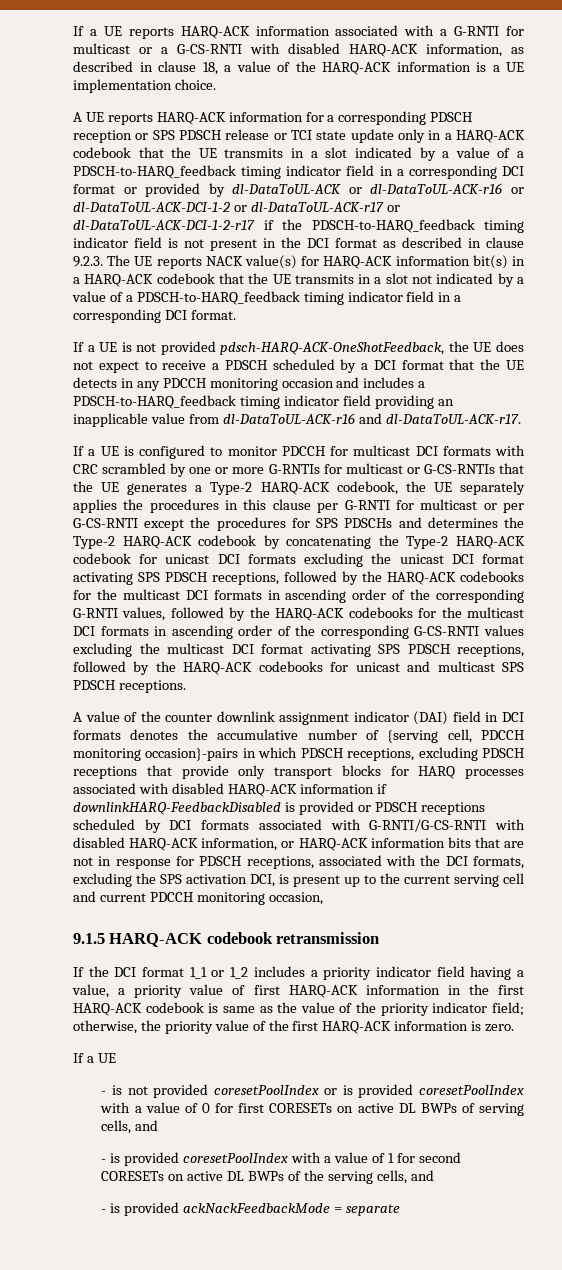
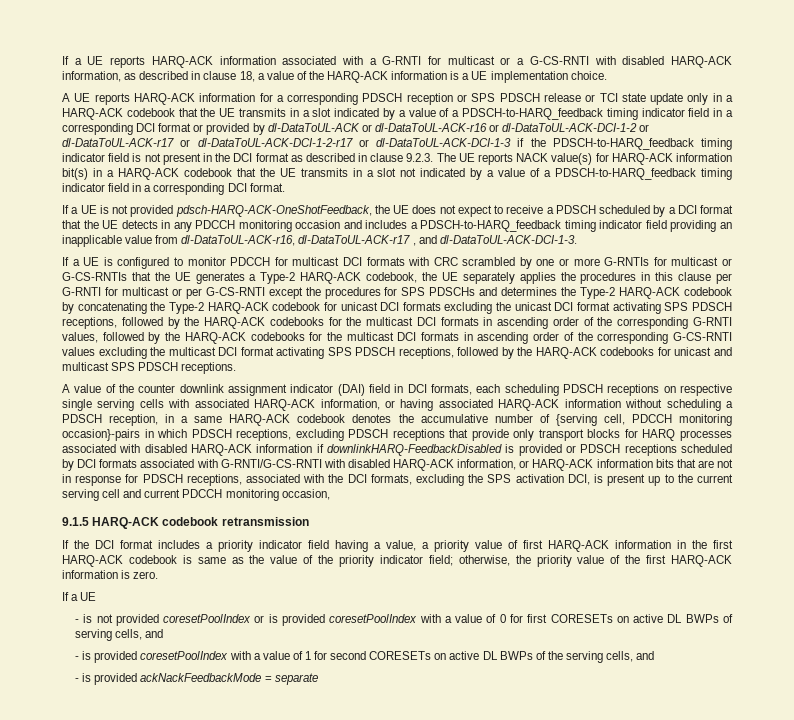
- A UE reports HARQ-ACK information for a corresponding PDSCH reception or SPS PDSCH release or TCI state update only in a HARQ-ACK codebook that the UE transmits in a slot indicated by a value of a PDSCH-to-HARQ_feedback timing indicator field in a corresponding DCI format or provided by dl-DataToUL-ACK or dl-DataToUL-ACK-r16 or dl-DataToUL-ACK-DCI-1-2 or dl-DataToUL-ACK-r17 or dl-DataToUL-ACK-DCI-1-2-r17 if the PDSCH-to-HARQ_feedback timing indicator field is not present in the DCI format as described in clause 9.2.3. The UE reports NACK value(s) for HARQ-ACK information bit(s) in a HARQ-ACK codebook that the UE transmits in a slot not indicated by a value of a PDSCH-to-HARQ_feedback timing indicator field in a corresponding DCI format.
+ A UE reports HARQ-ACK information for a corresponding PDSCH reception or SPS PDSCH release or TCI state update only in a HARQ-ACK codebook that the UE transmits in a slot indicated by a value of a PDSCH-to-HARQ_feedback timing indicator field in a corresponding DCI format or provided by dl-DataToUL-ACK or dl-DataToUL-ACK-r16 or dl-DataToUL-ACK-DCI-1-2 or dl-DataToUL-ACK-r17 or dl-DataToUL-ACK-DCI-1-2-r17 or dl-DataToUL-ACK-DCI-1-3 if the PDSCH-to-HARQ_feedback timing indicator field is not present in the DCI format as described in clause 9.2.3. The UE reports NACK value(s) for HARQ-ACK information bit(s) in a HARQ-ACK codebook that the UE transmits in a slot not indicated by a value of a PDSCH-to-HARQ_feedback timing indicator field in a corresponding DCI format.
- If a UE is not provided pdsch-HARQ-ACK-OneShotFeedback, the UE does not expect to receive a PDSCH scheduled by a DCI format that the UE detects in any PDCCH monitoring occasion and includes a PDSCH-to-HARQ_feedback timing indicator field providing an inapplicable value from dl-DataToUL-ACK-r16 and dl-DataToUL-ACK-r17.
+ If a UE is not provided pdsch-HARQ-ACK-OneShotFeedback, the UE does not expect to receive a PDSCH scheduled by a DCI format that the UE detects in any PDCCH monitoring occasion and includes a PDSCH-to-HARQ_feedback timing indicator field providing an inapplicable value from dl-DataToUL-ACK-r16, dl-DataToUL-ACK-r17 , and dl-DataToUL-ACK-DCI-1-3.
- A value of the counter downlink assignment indicator (DAI) field in DCI formats denotes the accumulative number of {serving cell, PDCCH monitoring occasion}-pairs in which PDSCH receptions, excluding PDSCH receptions that provide only transport blocks for HARQ processes associated with disabled HARQ-ACK information if downlinkHARQ-FeedbackDisabled is provided or PDSCH receptions scheduled by DCI formats associated with G-RNTI/G-CS-RNTI with disabled HARQ-ACK information, or HARQ-ACK information bits that are not in response for PDSCH receptions, associated with the DCI formats, excluding the SPS activation DCI, is present up to the current serving cell and current PDCCH monitoring occasion,
+ A value of the counter downlink assignment indicator (DAI) field in DCI formats, each scheduling PDSCH receptions on respective single serving cells with associated HARQ-ACK information, or having associated HARQ-ACK information without scheduling a PDSCH reception, in a same HARQ-ACK codebook denotes the accumulative number of {serving cell, PDCCH monitoring occasion}-pairs in which PDSCH receptions, excluding PDSCH receptions that provide only transport blocks for HARQ processes associated with disabled HARQ-ACK information if downlinkHARQ-FeedbackDisabled is provided or PDSCH receptions scheduled by DCI formats associated with G-RNTI/G-CS-RNTI with disabled HARQ-ACK information, or HARQ-ACK information bits that are not in response for PDSCH receptions, associated with the DCI formats, excluding the SPS activation DCI, is present up to the current serving cell and current PDCCH monitoring occasion,
- If the DCI format 1_1 or 1_2 includes a priority indicator field having a value, a priority value of first HARQ-ACK information in the first HARQ-ACK codebook is same as the value of the priority indicator field; otherwise, the priority value of the first HARQ-ACK information is zero.
+ If the DCI format includes a priority indicator field having a value, a priority value of first HARQ-ACK information in the first HARQ-ACK codebook is same as the value of the priority indicator field; otherwise, the priority value of the first HARQ-ACK information is zero.

